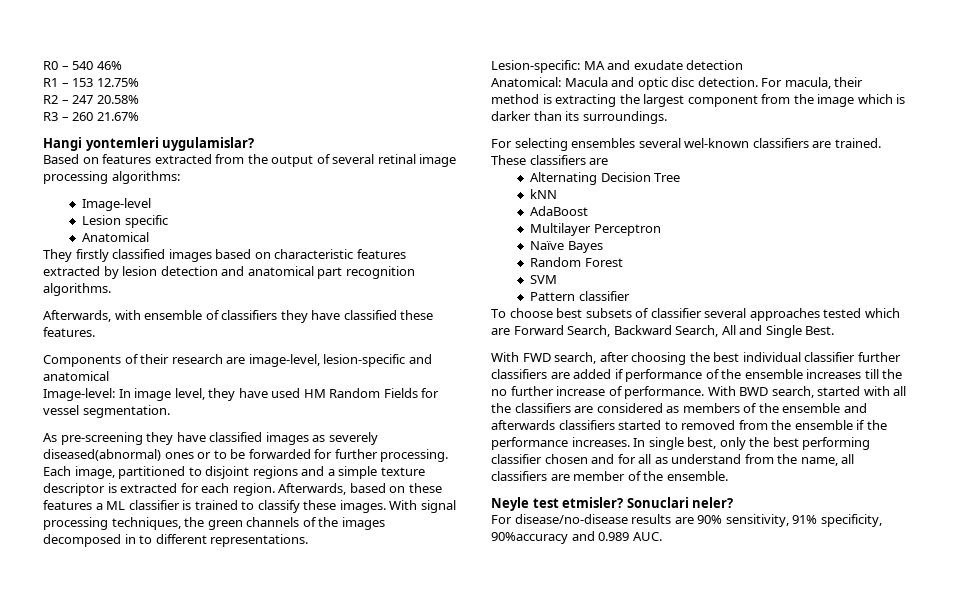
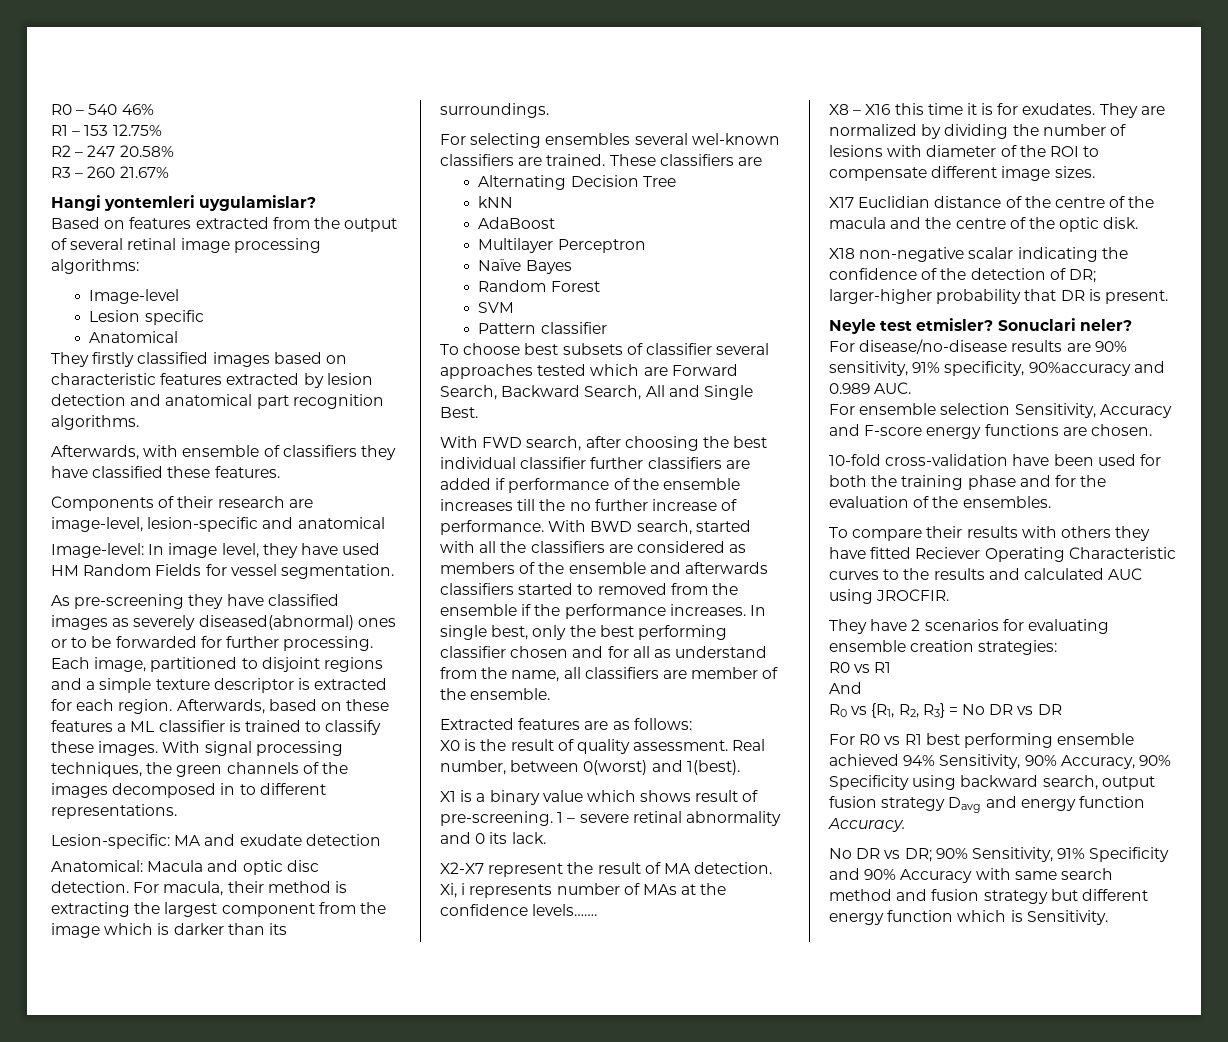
+ Extracted features are as follows:
+ X0 is the result of quality assessment. Real number, between 0(worst) and 1(best).
+ X1 is a binary value which shows result of pre-screening. 1 – severe retinal abnormality and 0 its lack.
+ X2-X7 represent the result of MA detection. Xi, i represents number of MAs at the confidence levels…….
+ X8 – X16 this time it is for exudates. They are normalized by dividing the number of lesions with diameter of the ROI to compensate different image sizes.
+ X17 Euclidian distance of the centre of the macula and the centre of the optic disk.
+ X18 non-negative scalar indicating the confidence of the detection of DR; larger-higher probability that DR is present.
+ For ensemble selection Sensitivity, Accuracy and F-score energy functions are chosen.
+ 10-fold cross-validation have been used for both the training phase and for the evaluation of the ensembles.
+ To compare their results with others they have fitted Reciever Operating Characteristic curves to the results and calculated AUC using JROCFIR.
+ They have 2 scenarios for evaluating ensemble creation strategies:
+ R0 vs R1
+ And
+ R0 vs {R1, R2, R3} = No DR vs DR
+ For R0 vs R1 best performing ensemble achieved 94% Sensitivity, 90% Accuracy, 90% Specificity using backward search, output fusion strategy Davg and energy function Accuracy.
+ No DR vs DR; 90% Sensitivity, 91% Specificity and 90% Accuracy with same search method and fusion strategy but different energy function which is Sensitivity.

